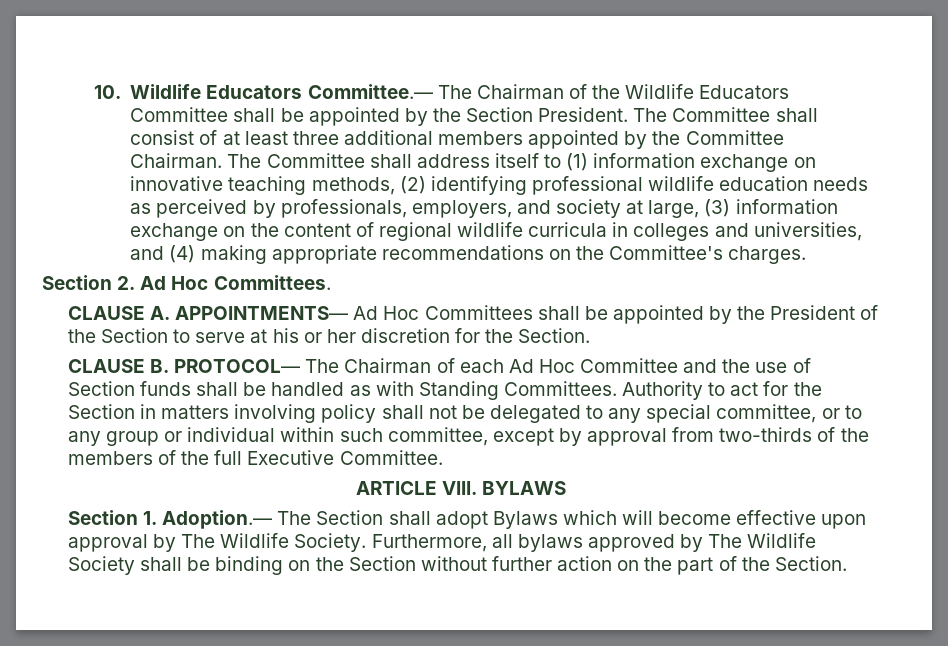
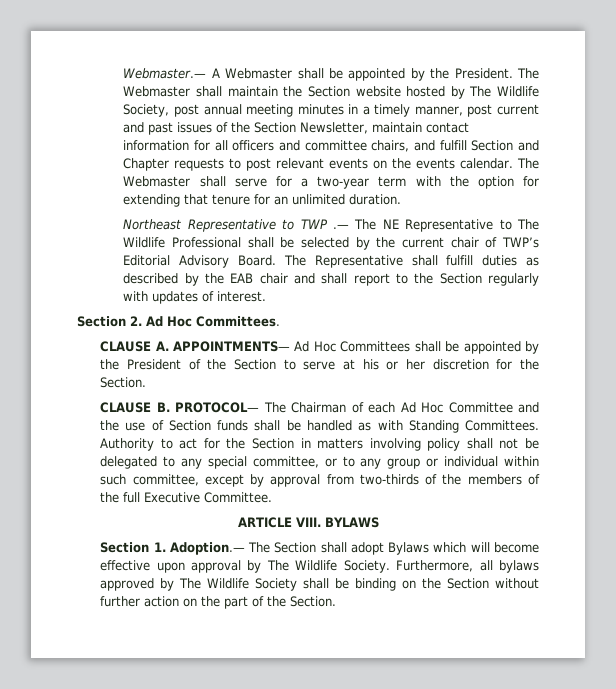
- 10. Wildlife Educators Committee.— The Chairman of the Wildlife Educators Committee shall be appointed by the Section President.
+ Webmaster.— A Webmaster shall be appointed by the President.
- The Committee shall consist of at least three additional members appointed by the Committee Chairman. The Committee shall address itself to (1) information exchange on innovative teaching methods, (2) identifying professional wildlife education needs as perceived by professionals, employers, and society at large, (3) information exchange on the content of regional wildlife curricula in colleges and universities, and (4) making appropriate recommendations on the Committee's charges.
+ The Webmaster shall maintain the Section website hosted by The Wildlife Society, post annual meeting minutes in a timely manner, post current and past issues of the Section Newsletter, maintain contact information for all officers and committee chairs, and fulfill Section and Chapter requests to post relevant events on the events calendar. The Webmaster shall serve for a two-year term with the option for extending that tenure for an unlimited duration.
+ Northeast Representative to TWP .— The NE Representative to The Wildlife Professional shall be selected by the current chair of TWP’s Editorial Advisory Board. The Representative shall fulfill duties as described by the EAB chair and shall report to the Section regularly with updates of interest.

